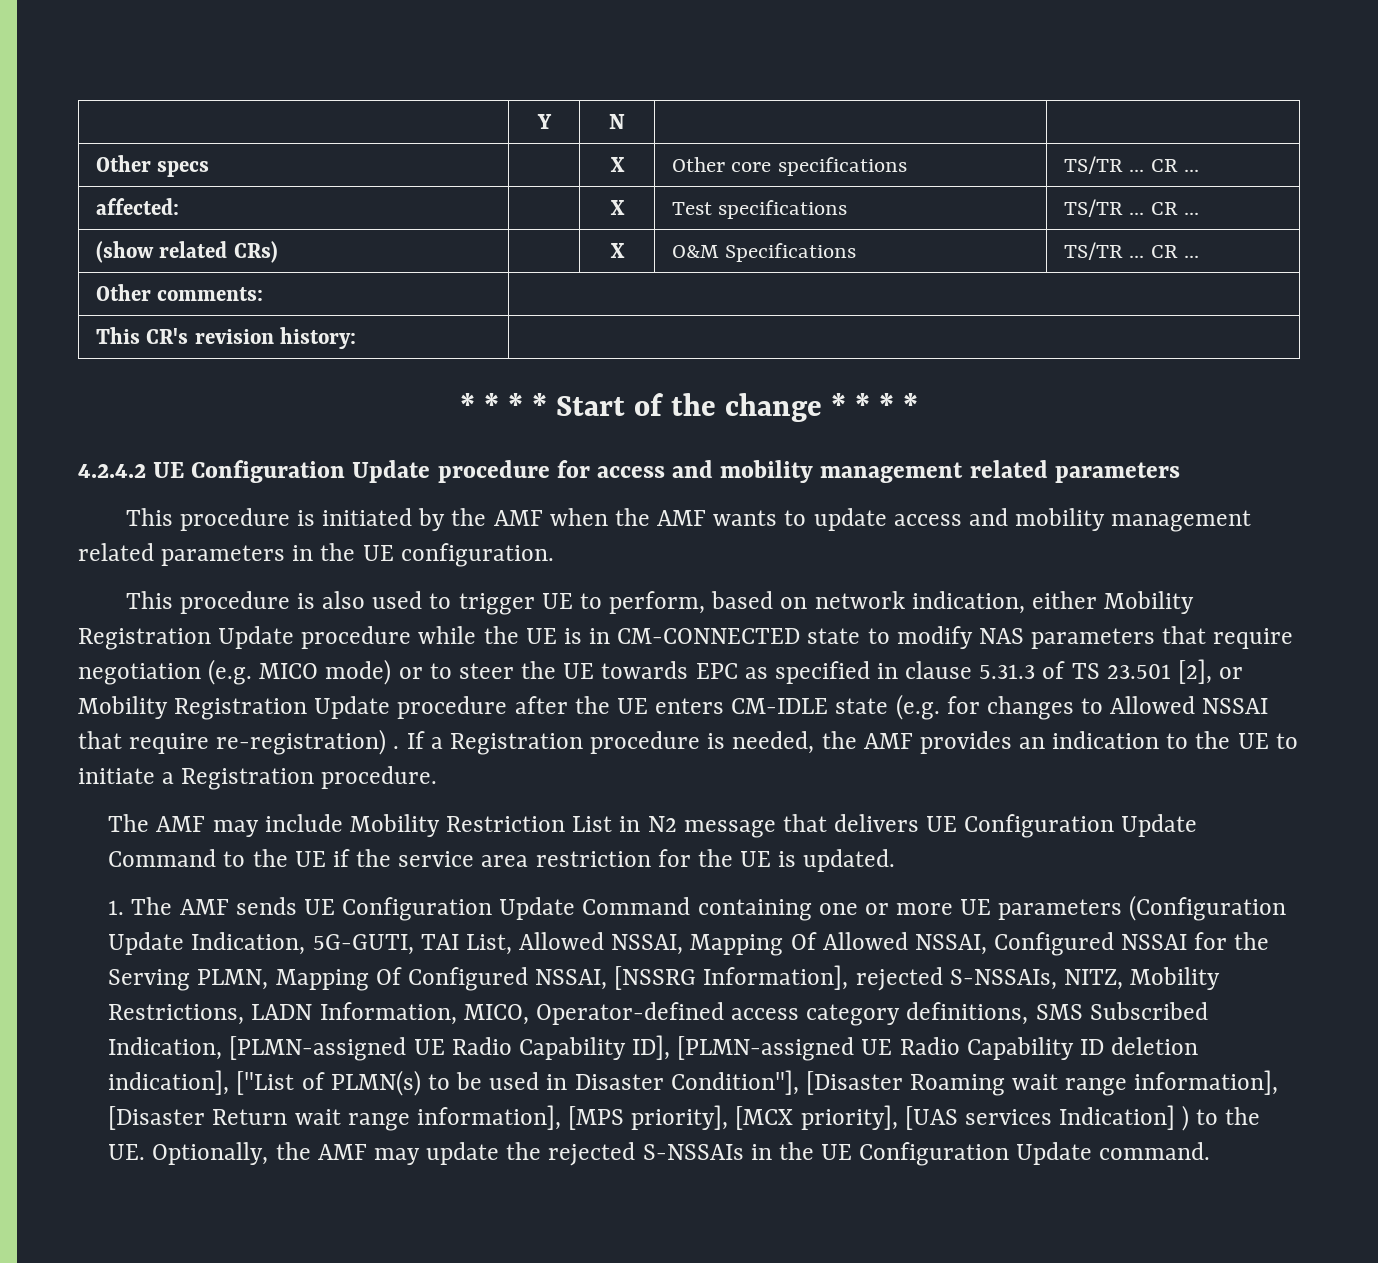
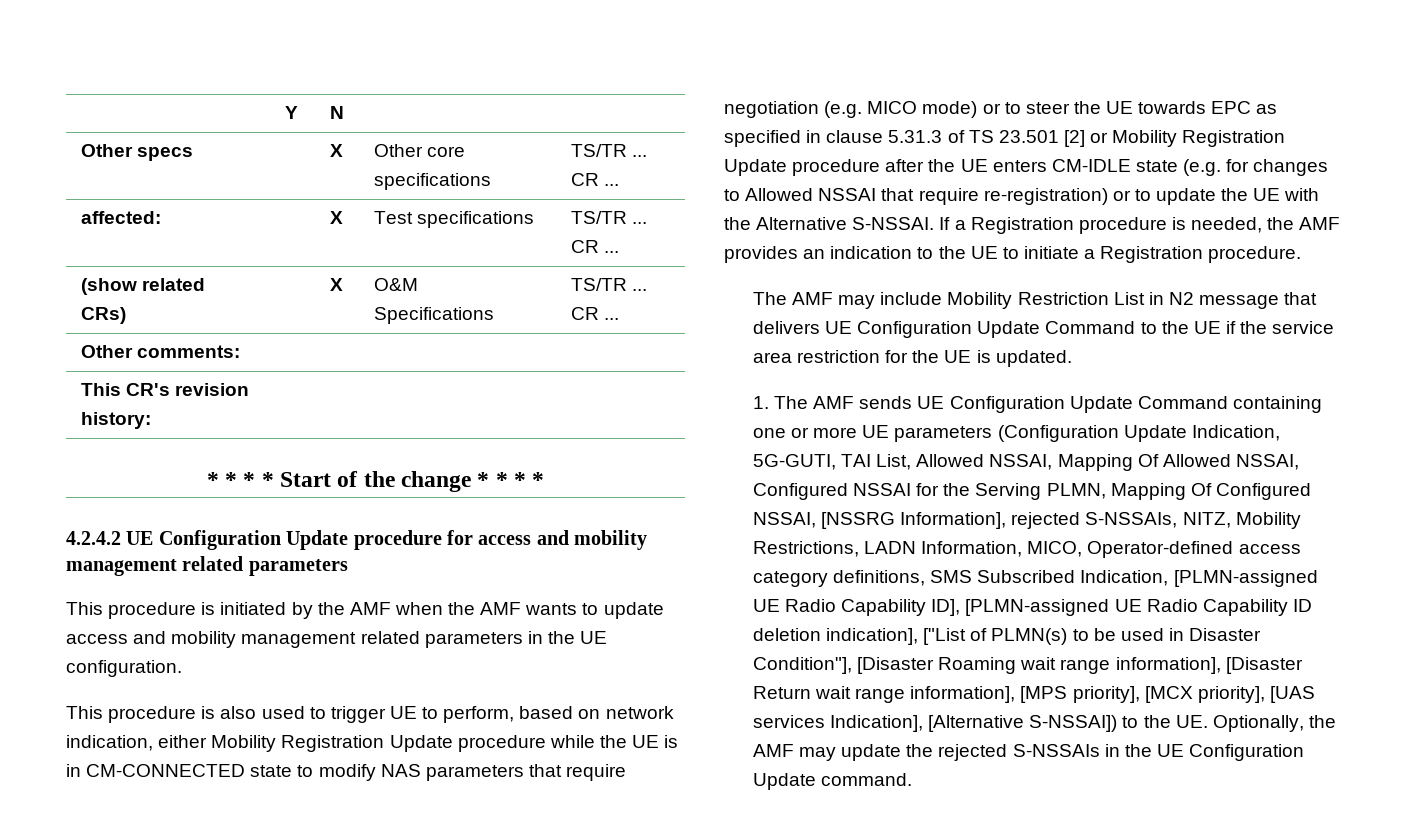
- This procedure is also used to trigger UE to perform, based on network indication, either Mobility Registration Update procedure while the UE is in CM-CONNECTED state to modify NAS parameters that require negotiation (e.g. MICO mode) or to steer the UE towards EPC as specified in clause 5.31.3 of TS 23.501 [2], or Mobility Registration Update procedure after the UE enters CM-IDLE state (e.g. for changes to Allowed NSSAI that require re-registration) .
+ This procedure is also used to trigger UE to perform, based on network indication, either Mobility Registration Update procedure while the UE is in CM-CONNECTED state to modify NAS parameters that require negotiation (e.g. MICO mode) or to steer the UE towards EPC as specified in clause 5.31.3 of TS 23.501 [2] or Mobility Registration Update procedure after the UE enters CM-IDLE state (e.g. for changes to Allowed NSSAI that require re-registration) or to update the UE with the Alternative S-NSSAI.
- 1. The AMF sends UE Configuration Update Command containing one or more UE parameters (Configuration Update Indication, 5G-GUTI, TAI List, Allowed NSSAI, Mapping Of Allowed NSSAI, Configured NSSAI for the Serving PLMN, Mapping Of Configured NSSAI, [NSSRG Information], rejected S-NSSAIs, NITZ, Mobility Restrictions, LADN Information, MICO, Operator-defined access category definitions, SMS Subscribed Indication, [PLMN-assigned UE Radio Capability ID], [PLMN-assigned UE Radio Capability ID deletion indication], ["List of PLMN(s) to be used in Disaster Condition"], [Disaster Roaming wait range information], [Disaster Return wait range information], [MPS priority], [MCX priority], [UAS services Indication] ) to the UE. Optionally, the AMF may update the rejected S-NSSAIs in the UE Configuration Update command.
+ 1. The AMF sends UE Configuration Update Command containing one or more UE parameters (Configuration Update Indication, 5G-GUTI, TAI List, Allowed NSSAI, Mapping Of Allowed NSSAI, Configured NSSAI for the Serving PLMN, Mapping Of Configured NSSAI, [NSSRG Information], rejected S-NSSAIs, NITZ, Mobility Restrictions, LADN Information, MICO, Operator-defined access category definitions, SMS Subscribed Indication, [PLMN-assigned UE Radio Capability ID], [PLMN-assigned UE Radio Capability ID deletion indication], ["List of PLMN(s) to be used in Disaster Condition"], [Disaster Roaming wait range information], [Disaster Return wait range information], [MPS priority], [MCX priority], [UAS services Indication], [Alternative S-NSSAI]) to the UE. Optionally, the AMF may update the rejected S-NSSAIs in the UE Configuration Update command.

